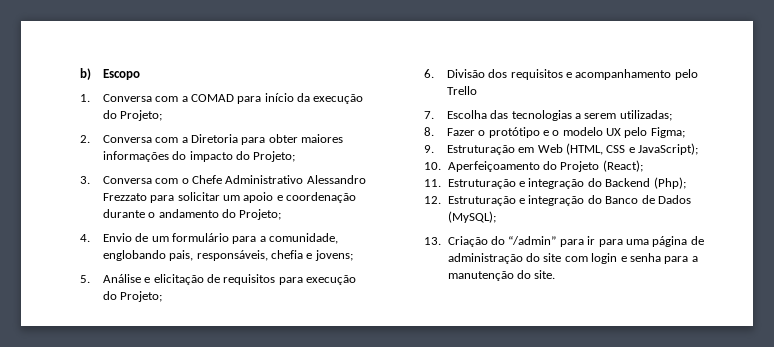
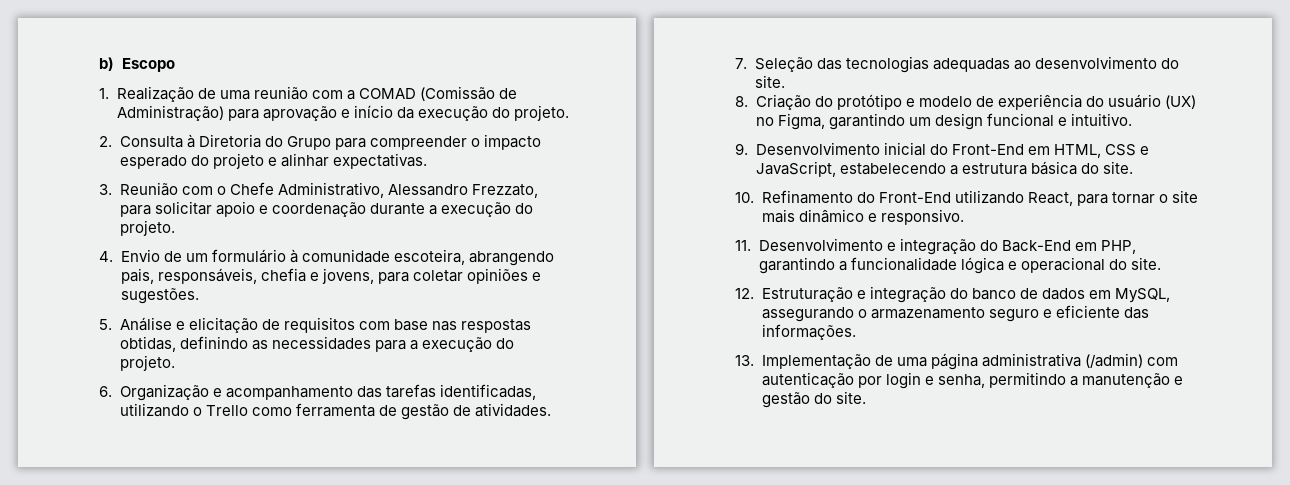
- 1. Conversa com a COMAD para início da execução do Projeto;
+ 1. Realização de uma reunião com a COMAD (Comissão de Administração) para aprovação e início da execução do projeto.
- 2. Conversa com a Diretoria para obter maiores informações do impacto do Projeto;
+ 2. Consulta à Diretoria do Grupo para compreender o impacto esperado do projeto e alinhar expectativas.
- 3. Conversa com o Chefe Administrativo Alessandro Frezzato para solicitar um apoio e coordenação durante o andamento do Projeto;
+ 3. Reunião com o Chefe Administrativo, Alessandro Frezzato, para solicitar apoio e coordenação durante a execução do projeto.
- 4. Envio de um formulário para a comunidade, englobando pais, responsáveis, chefia e jovens;
+ 4. Envio de um formulário à comunidade escoteira, abrangendo pais, responsáveis, chefia e jovens, para coletar opiniões e sugestões.
- 5. Análise e elicitação de requisitos para execução do Projeto;
+ 5. Análise e elicitação de requisitos com base nas respostas obtidas, definindo as necessidades para a execução do projeto.
- 6. Divisão dos requisitos e acompanhamento pelo Trello
+ 6. Organização e acompanhamento das tarefas identificadas, utilizando o Trello como ferramenta de gestão de atividades.
- 7. Escolha das tecnologias a serem utilizadas;
- 8. Fazer o protótipo e o modelo UX pelo Figma;
- 9. Estruturação em Web (HTML, CSS e JavaScript);
- 10. Aperfeiçoamento do Projeto (React);
- 11. Estruturação e integração do Backend (Php);
- 12. Estruturação e integração do Banco de Dados (MySQL);
- 13. Criação do “/admin” para ir para uma página de administração do site com login e senha para a manutenção do site.
+ 7. Seleção das tecnologias adequadas ao desenvolvimento do site.
+ 8. Criação do protótipo e modelo de experiência do usuário (UX) no Figma, garantindo um design funcional e intuitivo.
+ 9. Desenvolvimento inicial do Front-End em HTML, CSS e JavaScript, estabelecendo a estrutura básica do site.
+ 10. Refinamento do Front-End utilizando React, para tornar o site mais dinâmico e responsivo.
+ 11. Desenvolvimento e integração do Back-End em PHP, garantindo a funcionalidade lógica e operacional do site.
+ 12. Estruturação e integração do banco de dados em MySQL, assegurando o armazenamento seguro e eficiente das informações.
+ 13. Implementação de uma página administrativa (/admin) com autenticação por login e senha, permitindo a manutenção e gestão do site.

